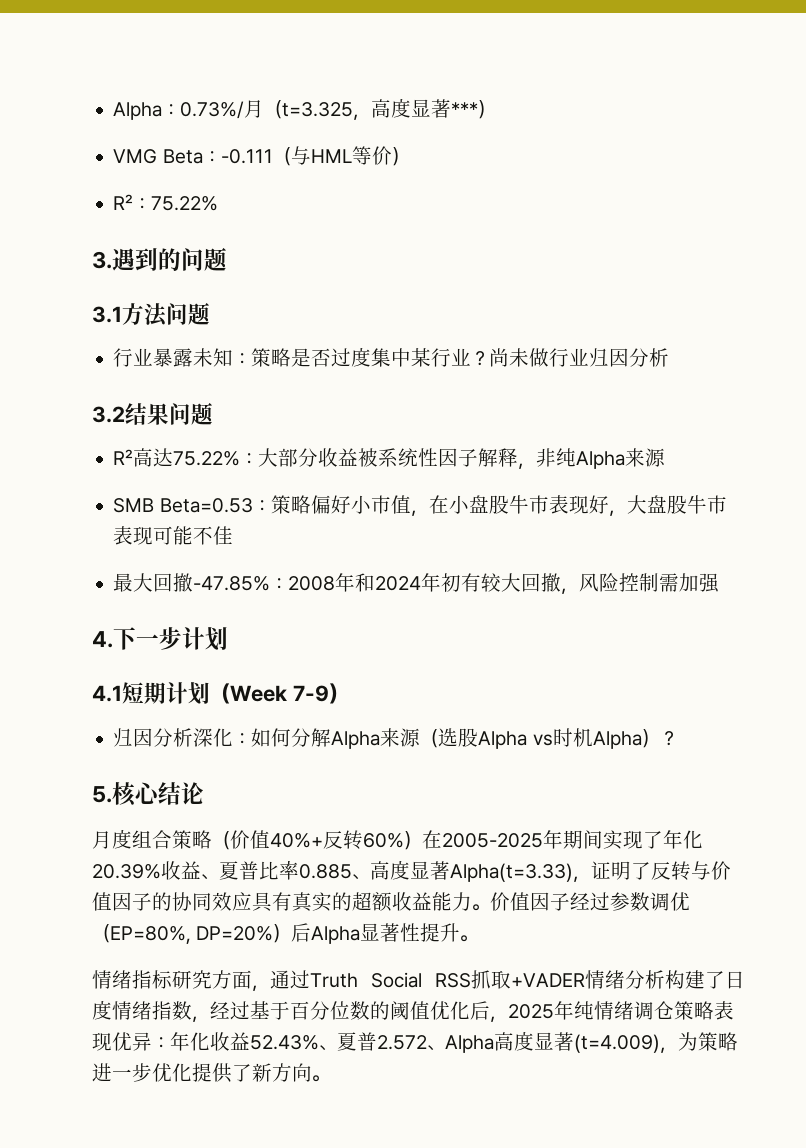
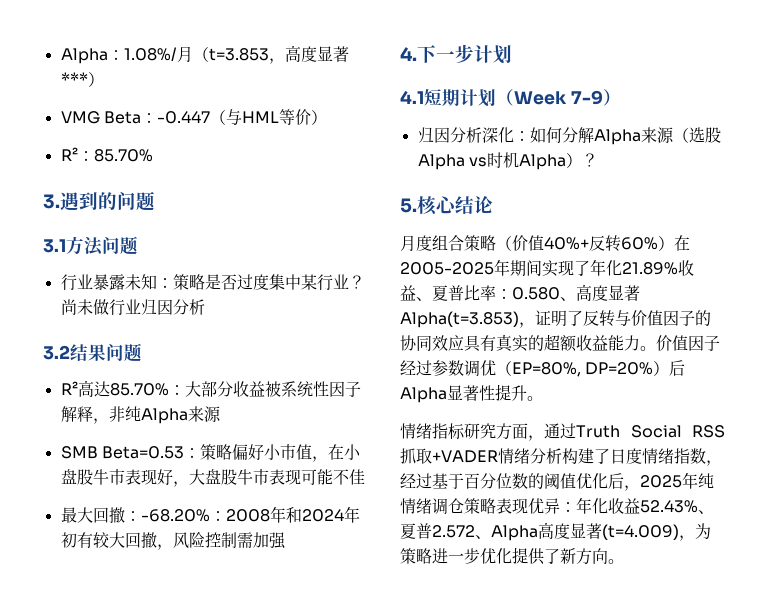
- Alpha：0.73%/月（t=3.325，高度显著***）
+ Alpha：1.08%/月（t=3.853，高度显著***）
- VMG Beta：-0.111（与HML等价）
+ VMG Beta：-0.447（与HML等价）
- R²：75.22%
+ R²：85.70%
- R²高达75.22%：大部分收益被系统性因子解释，非纯Alpha来源
+ R²高达85.70%：大部分收益被系统性因子解释，非纯Alpha来源
- 最大回撤-47.85%：2008年和2024年初有较大回撤，风险控制需加强
+ 最大回撤：-68.20%：2008年和2024年初有较大回撤，风险控制需加强
- 月度组合策略（价值40%+反转60%）在2005-2025年期间实现了年化20.39%收益、夏普比率0.885、高度显著Alpha(t=3.33)，证明了反转与价值因子的协同效应具有真实的超额收益能力。
+ 月度组合策略（价值40%+反转60%）在2005-2025年期间实现了年化21.89%收益、夏普比率：0.580、高度显著Alpha(t=3.853)，证明了反转与价值因子的协同效应具有真实的超额收益能力。

